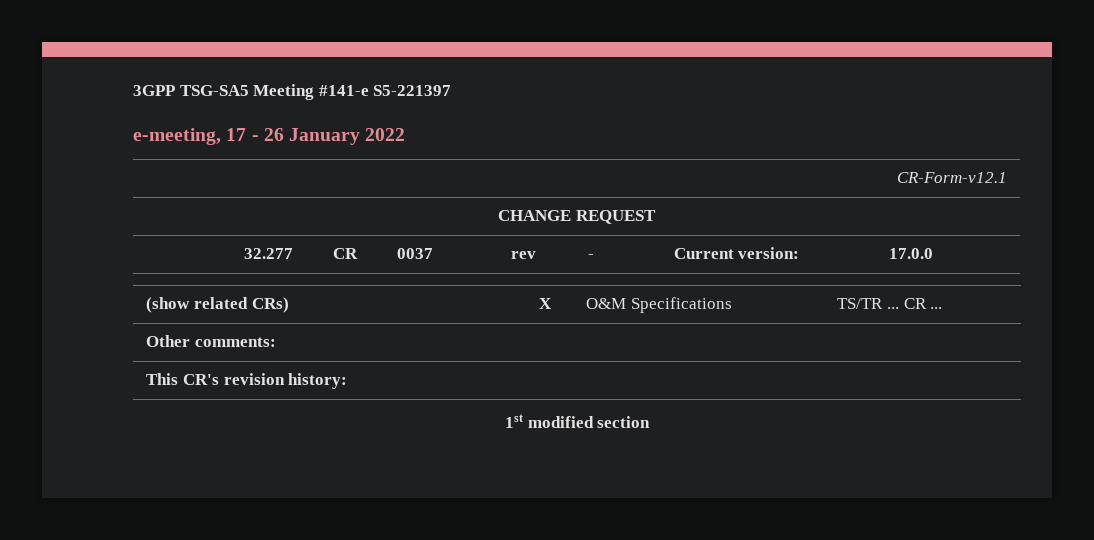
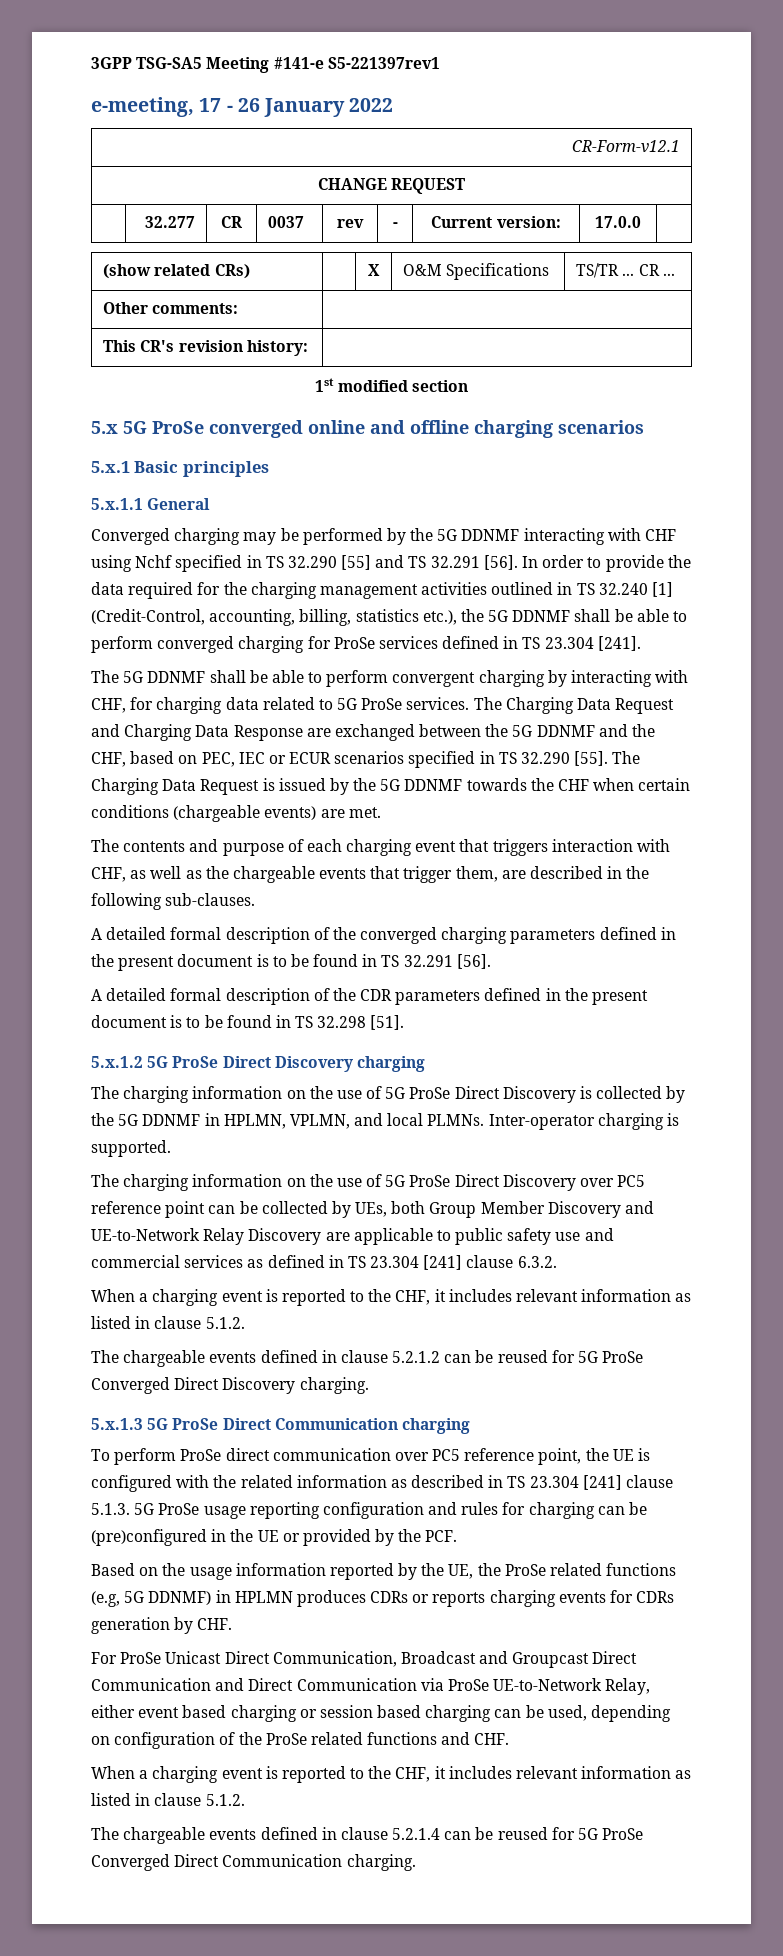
- 3GPP TSG-SA5 Meeting #141-e S5-221397
+ 3GPP TSG-SA5 Meeting #141-e S5-221397rev1
+ 5.x 5G ProSe converged online and offline charging scenarios
+ 5.x.1 Basic principles
+ 5.x.1.1 General
+ Converged charging may be performed by the 5G DDNMF interacting with CHF using Nchf specified in TS 32.290 [55] and TS 32.291 [56]. In order to provide the data required for the charging management activities outlined in TS 32.240 [1] (Credit-Control, accounting, billing, statistics etc.), the 5G DDNMF shall be able to perform converged charging for ProSe services defined in TS 23.304 [241].
+ The 5G DDNMF shall be able to perform convergent charging by interacting with CHF, for charging data related to 5G ProSe services. The Charging Data Request and Charging Data Response are exchanged between the 5G DDNMF and the CHF, based on PEC, IEC or ECUR scenarios specified in TS 32.290 [55]. The Charging Data Request is issued by the 5G DDNMF towards the CHF when certain conditions (chargeable events) are met.
+ The contents and purpose of each charging event that triggers interaction with CHF, as well as the chargeable events that trigger them, are described in the following sub-clauses.
+ A detailed formal description of the converged charging parameters defined in the present document is to be found in TS 32.291 [56].
+ A detailed formal description of the CDR parameters defined in the present document is to be found in TS 32.298 [51].
+ 5.x.1.2 5G ProSe Direct Discovery charging
+ The charging information on the use of 5G ProSe Direct Discovery is collected by the 5G DDNMF in HPLMN, VPLMN, and local PLMNs. Inter-operator charging is supported.
+ The charging information on the use of 5G ProSe Direct Discovery over PC5 reference point can be collected by UEs, both Group Member Discovery and UE-to-Network Relay Discovery are applicable to public safety use and commercial services as defined in TS 23.304 [241] clause 6.3.2.
+ When a charging event is reported to the CHF, it includes relevant information as listed in clause 5.1.2.
+ The chargeable events defined in clause 5.2.1.2 can be reused for 5G ProSe Converged Direct Discovery charging.
+ 5.x.1.3 5G ProSe Direct Communication charging
+ To perform ProSe direct communication over PC5 reference point, the UE is configured with the related information as described in TS 23.304 [241] clause 5.1.3. 5G ProSe usage reporting configuration and rules for charging can be (pre)configured in the UE or provided by the PCF.
+ Based on the usage information reported by the UE, the ProSe related functions (e.g, 5G DDNMF) in HPLMN produces CDRs or reports charging events for CDRs generation by CHF.
+ For ProSe Unicast Direct Communication, Broadcast and Groupcast Direct Communication and Direct Communication via ProSe UE-to-Network Relay, either event based charging or session based charging can be used, depending on configuration of the ProSe related functions and CHF.
+ When a charging event is reported to the CHF, it includes relevant information as listed in clause 5.1.2.
+ The chargeable events defined in clause 5.2.1.4 can be reused for 5G ProSe Converged Direct Communication charging.

